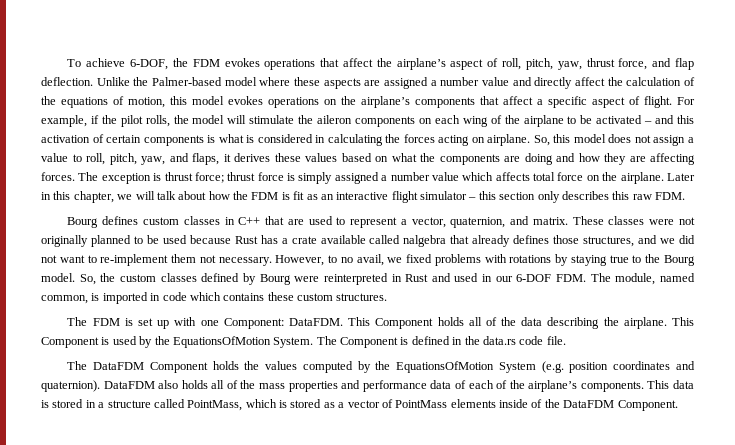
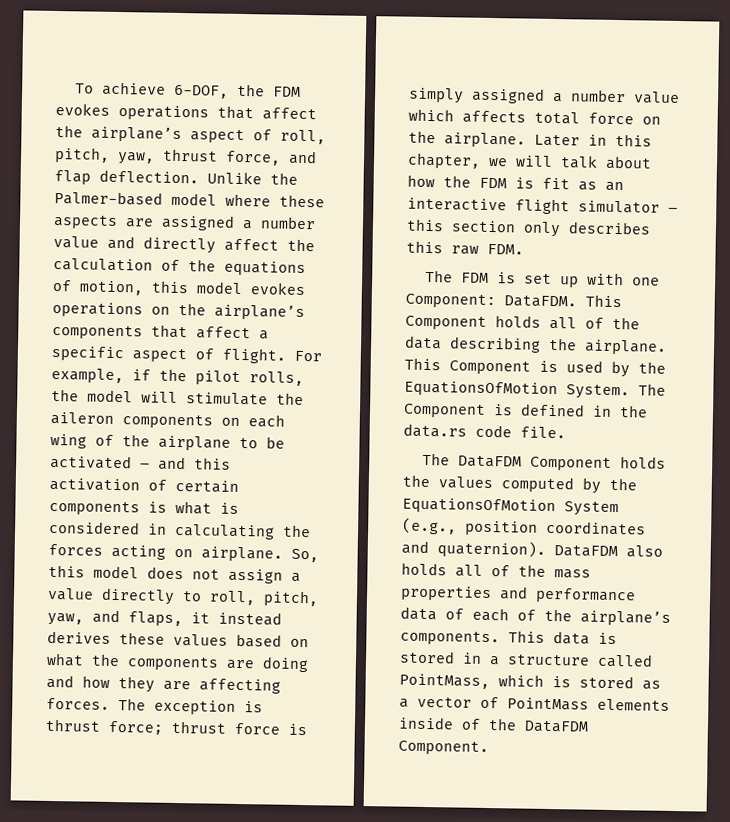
- So, this model does not assign a value to roll, pitch, yaw, and flaps, it derives these values based on what the components are doing and how they are affecting forces.
+ So, this model does not assign a value directly to roll, pitch, yaw, and flaps, it instead derives these values based on what the components are doing and how they are affecting forces.
- Bourg defines custom classes in C++ that are used to represent a vector, quaternion, and matrix. These classes were not originally planned to be used because Rust has a crate available called nalgebra that already defines those structures, and we did not want to re-implement them not necessary. However, to no avail, we fixed problems with rotations by staying true to the Bourg model. So, the custom classes defined by Bourg were reinterpreted in Rust and used in our 6-DOF FDM. The module, named common, is imported in code which contains these custom structures.
- The DataFDM Component holds the values computed by the EquationsOfMotion System (e.g. position coordinates and quaternion).
+ The DataFDM Component holds the values computed by the EquationsOfMotion System (e.g., position coordinates and quaternion).

